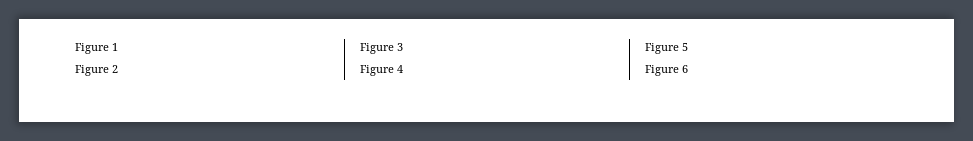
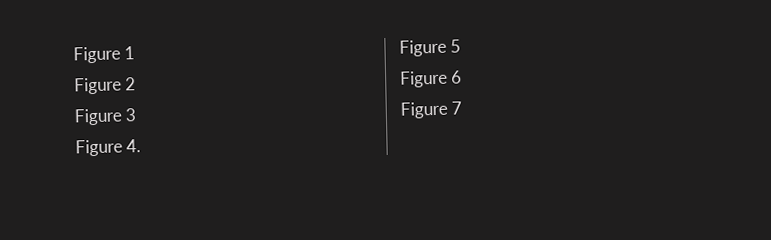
- Figure 4
+ Figure 4.
+ Figure 7

